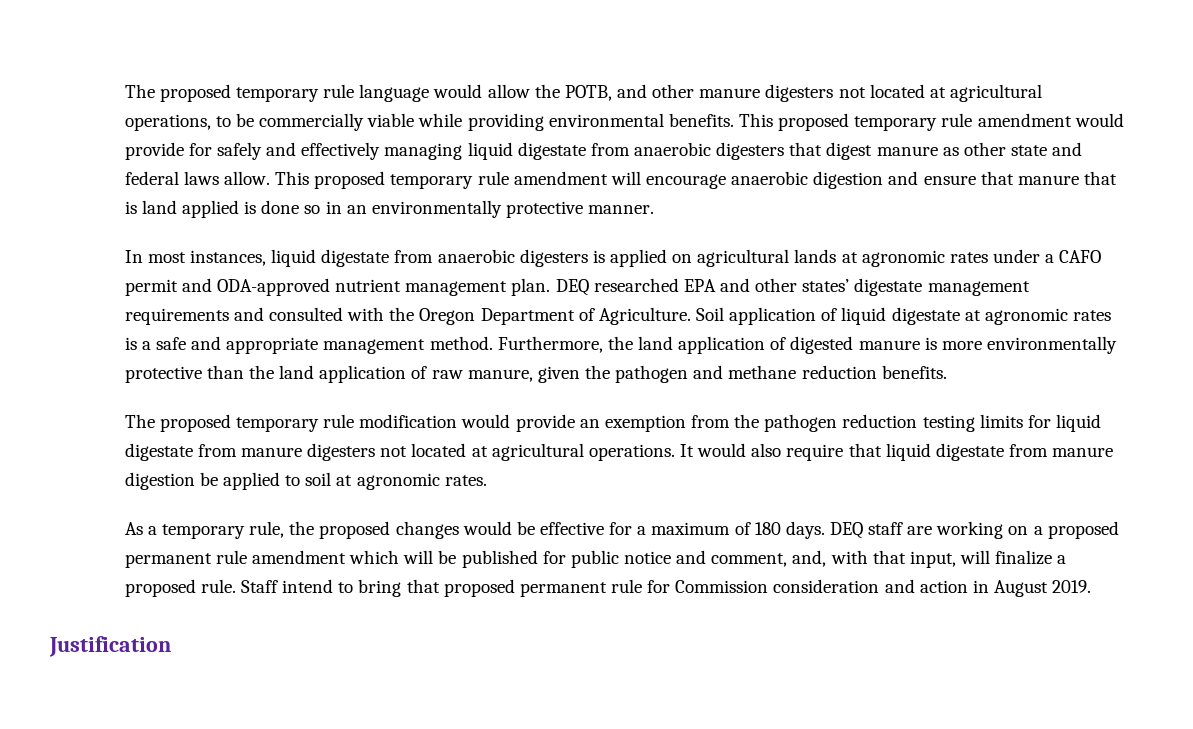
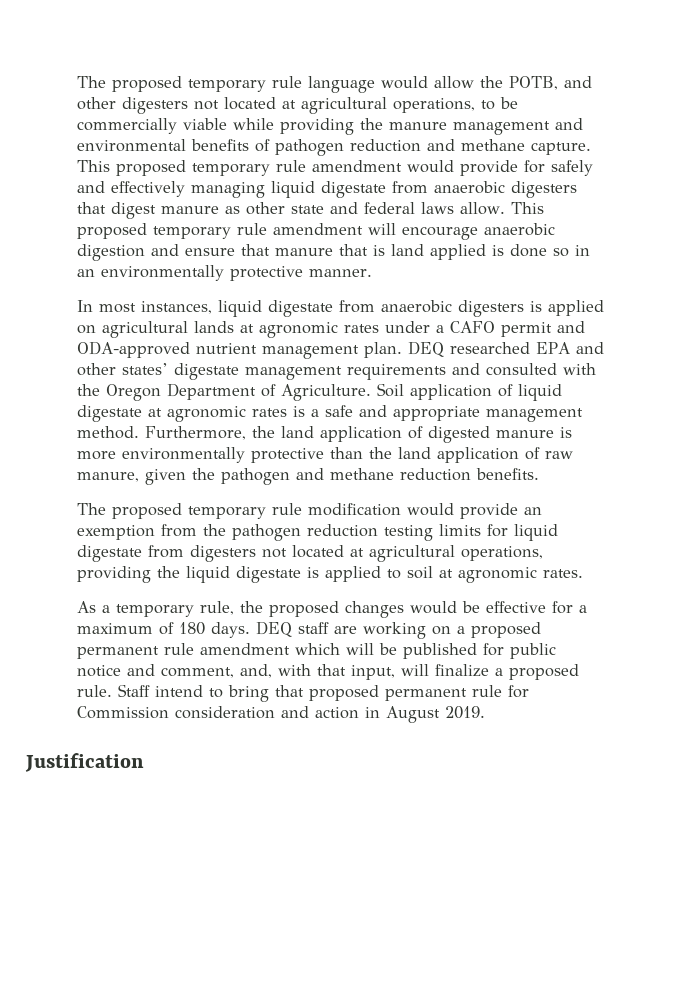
- The proposed temporary rule language would allow the POTB, and other manure digesters not located at agricultural operations, to be commercially viable while providing environmental benefits.
+ The proposed temporary rule language would allow the POTB, and other digesters not located at agricultural operations, to be commercially viable while providing the manure management and environmental benefits of pathogen reduction and methane capture.
- The proposed temporary rule modification would provide an exemption from the pathogen reduction testing limits for liquid digestate from manure digesters not located at agricultural operations. It would also require that liquid digestate from manure digestion be applied to soil at agronomic rates.
+ The proposed temporary rule modification would provide an exemption from the pathogen reduction testing limits for liquid digestate from digesters not located at agricultural operations, providing the liquid digestate is applied to soil at agronomic rates.

